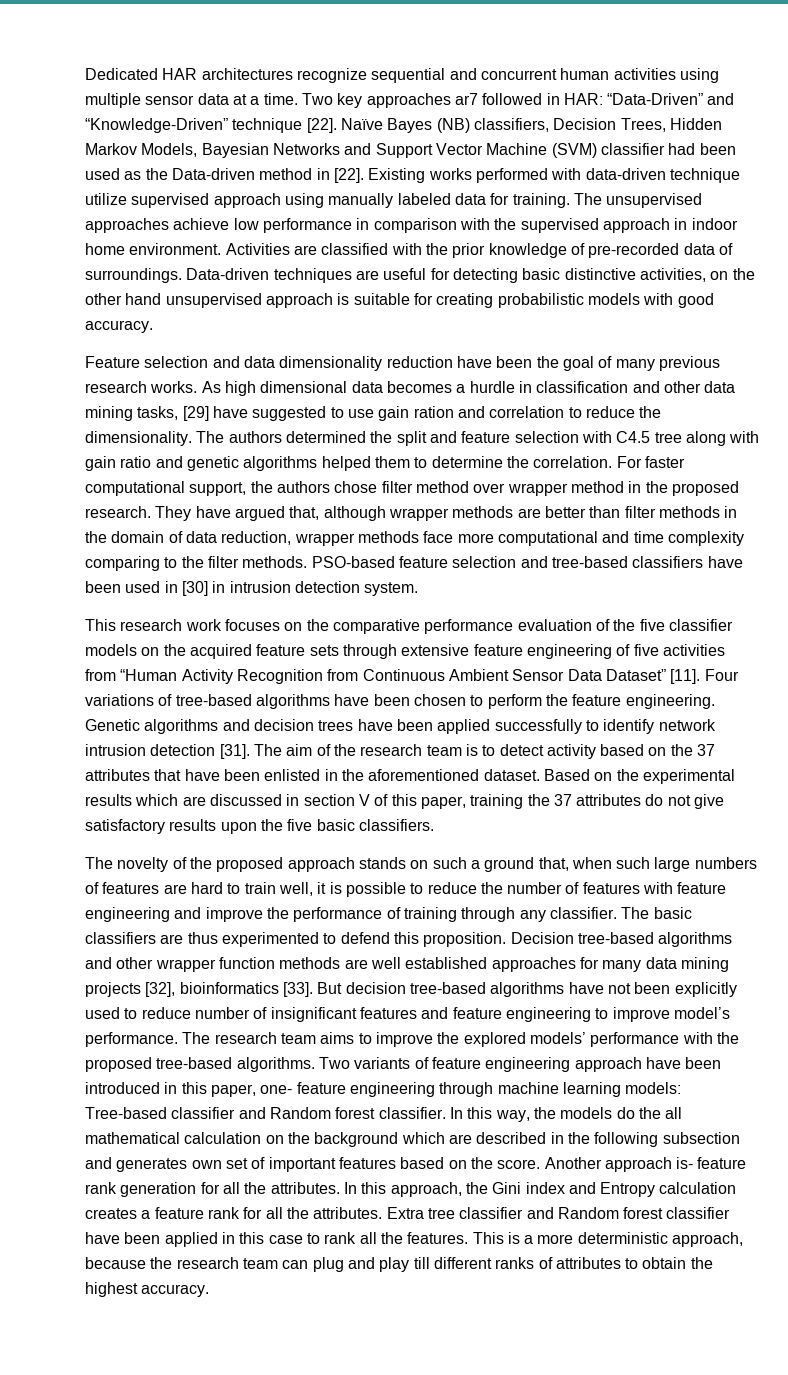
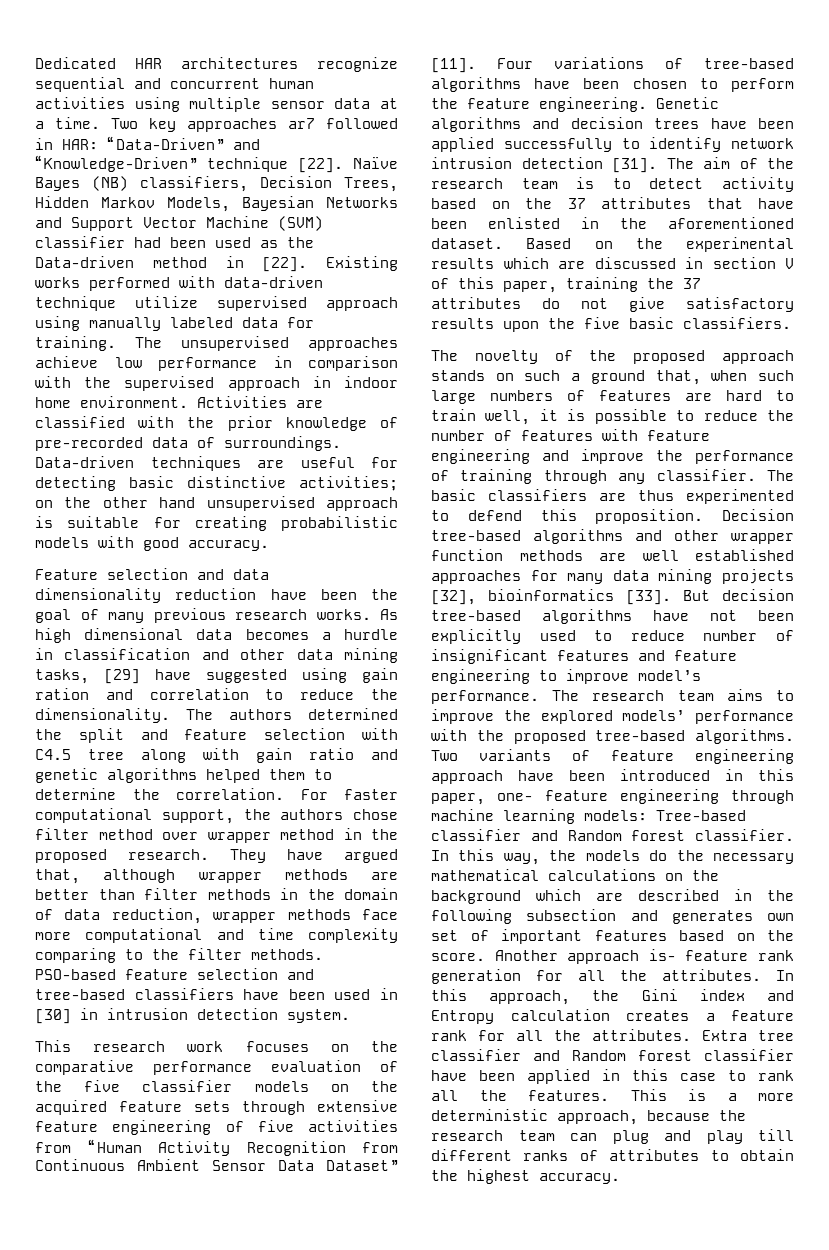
- Data-driven techniques are useful for detecting basic distinctive activities, on the other hand unsupervised approach is suitable for creating probabilistic models with good accuracy.
+ Data-driven techniques are useful for detecting basic distinctive activities; on the other hand unsupervised approach is suitable for creating probabilistic models with good accuracy.
- As high dimensional data becomes a hurdle in classification and other data mining tasks, [29] have suggested to use gain ration and correlation to reduce the dimensionality.
+ As high dimensional data becomes a hurdle in classification and other data mining tasks, [29] have suggested using gain ration and correlation to reduce the dimensionality.
- In this way, the models do the all mathematical calculation on the background which are described in the following subsection and generates own set of important features based on the score.
+ In this way, the models do the necessary mathematical calculations on the background which are described in the following subsection and generates own set of important features based on the score.

